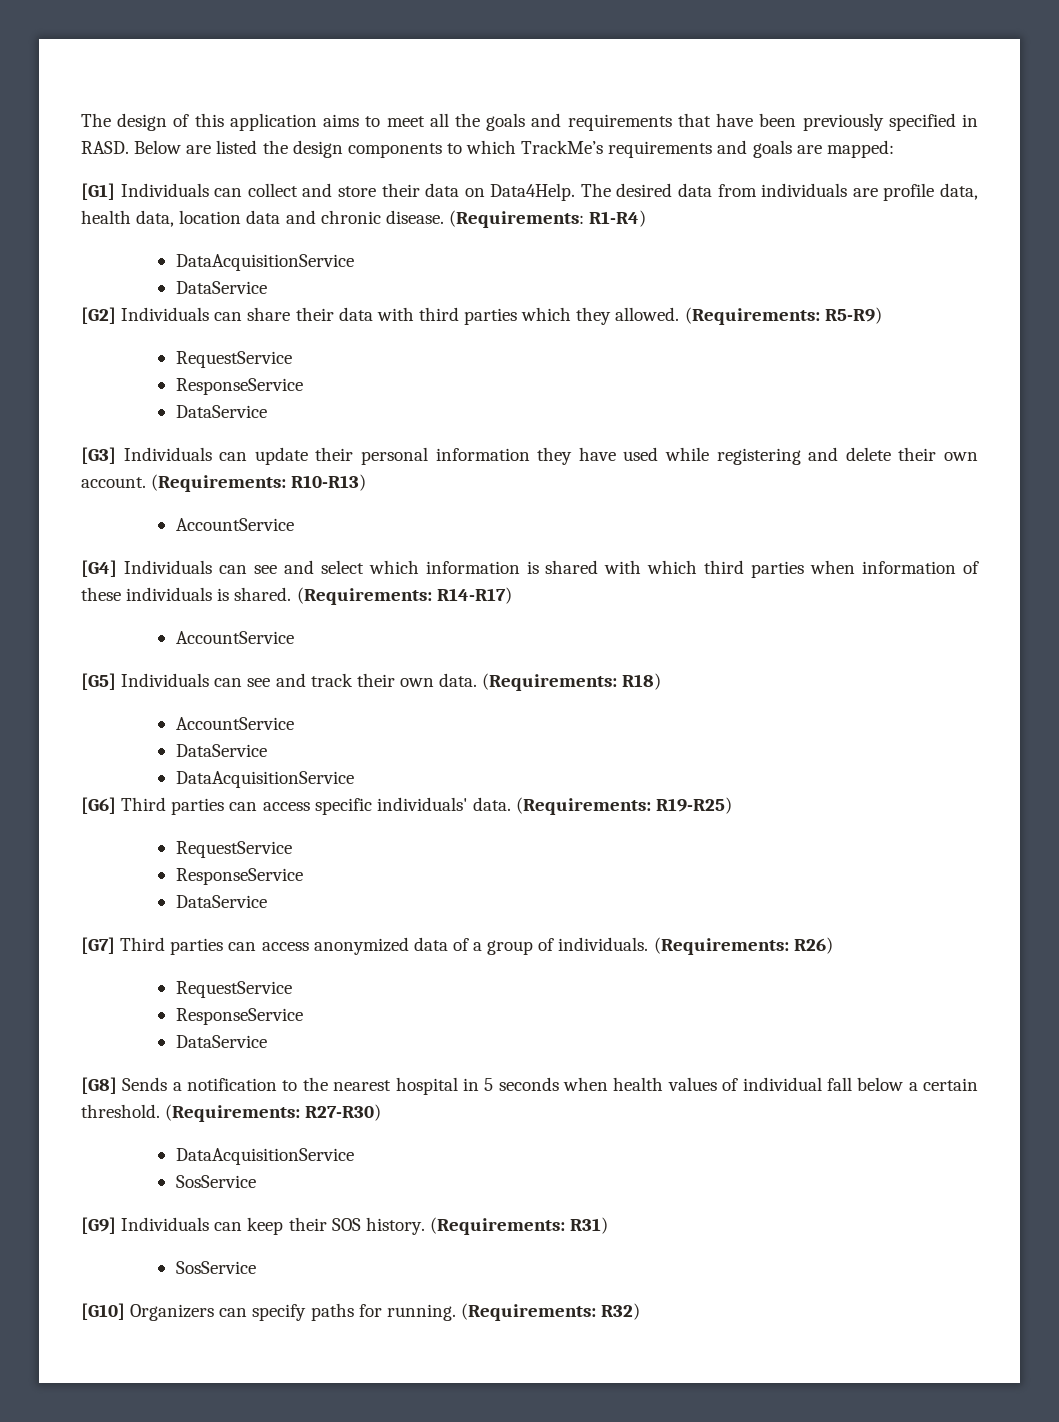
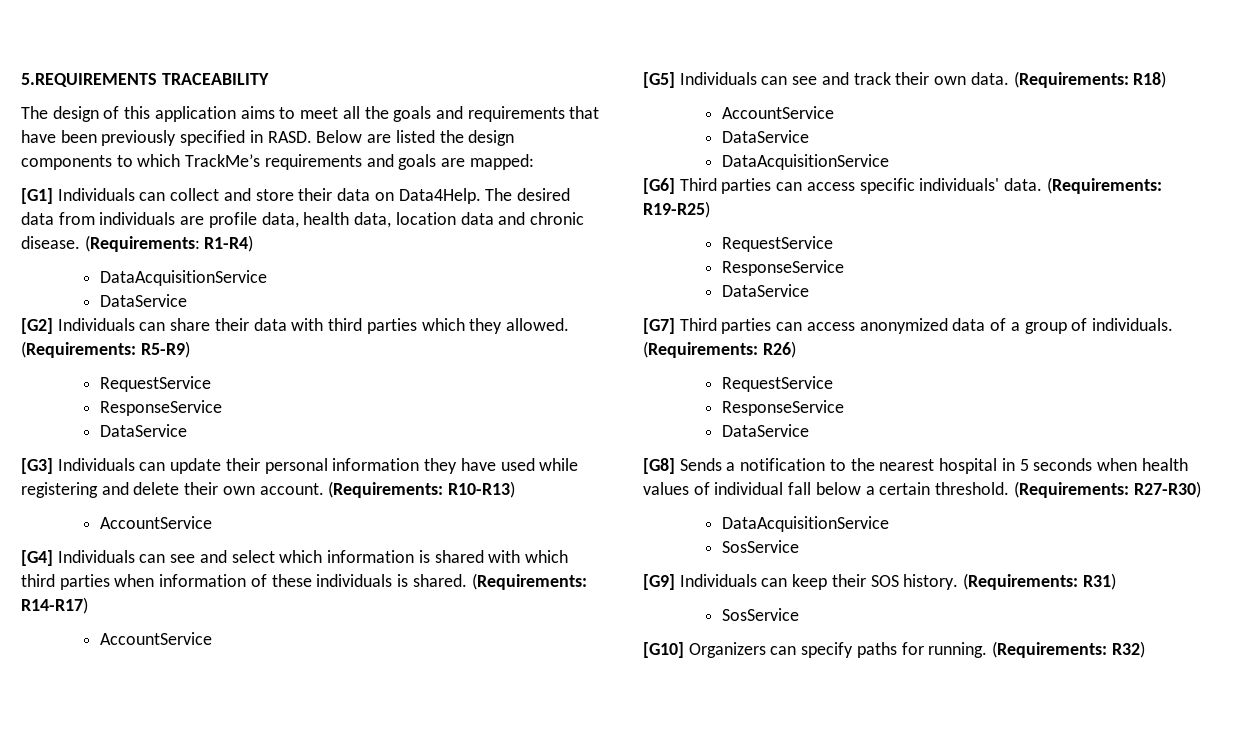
+ 5.REQUIREMENTS TRACEABILITY

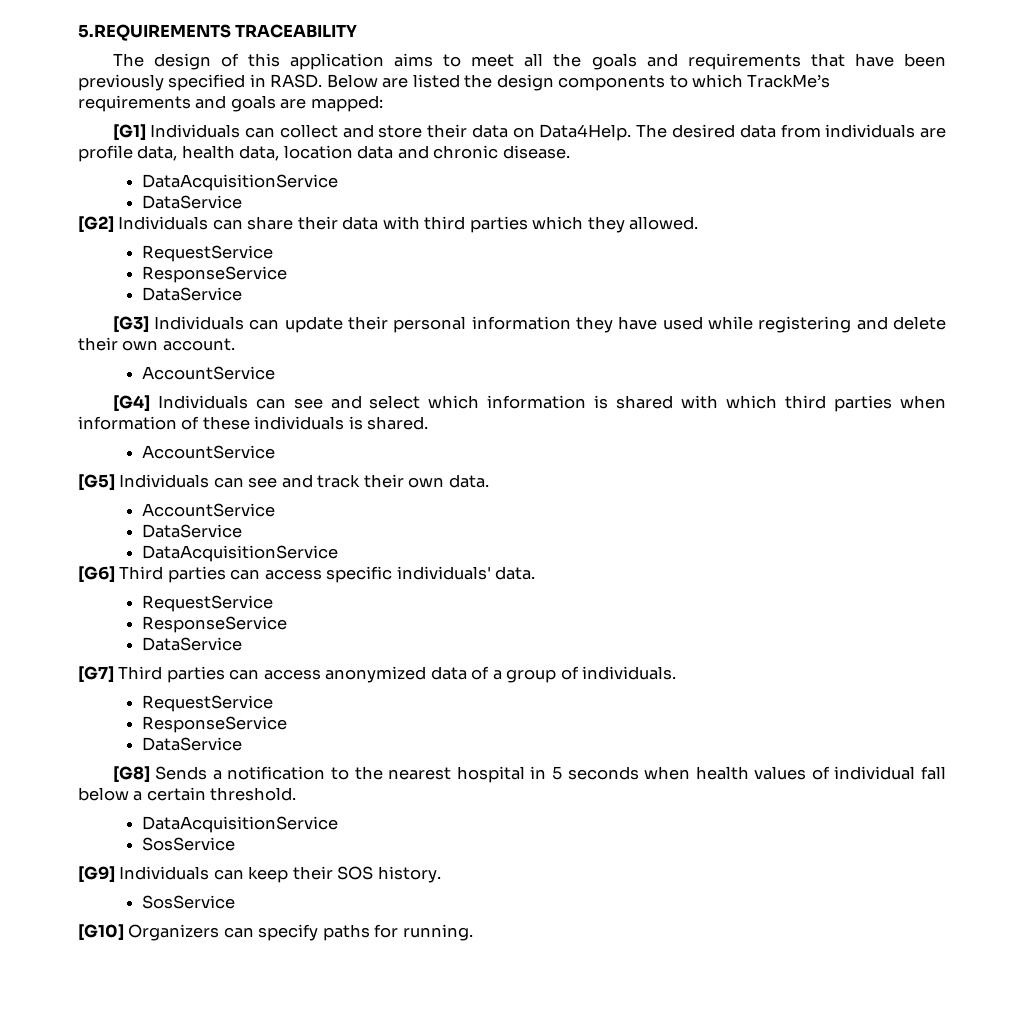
- (Requirements: R1-R4)
- (Requirements: R5-R9)
- (Requirements: R10-R13)
- (Requirements: R14-R17)
- (Requirements: R18)
- (Requirements: R19-R25)
- (Requirements: R26)
- (Requirements: R27-R30)
- (Requirements: R31)
- (Requirements: R32)

